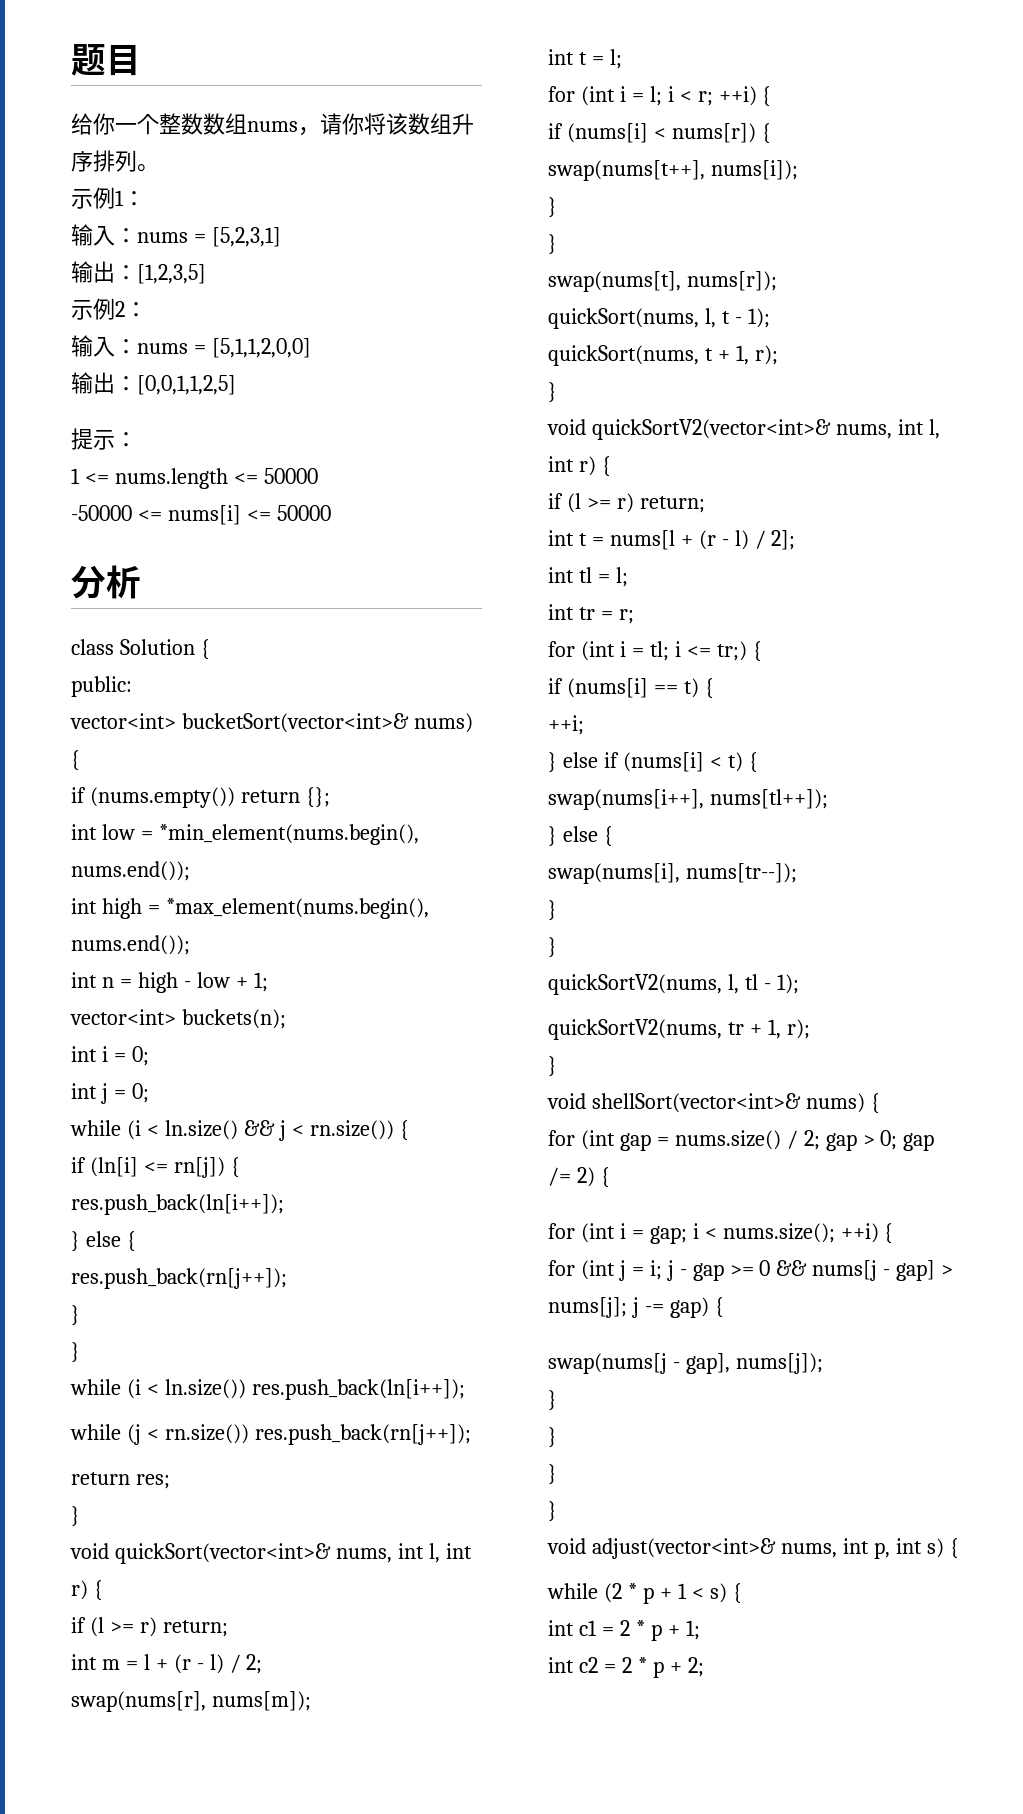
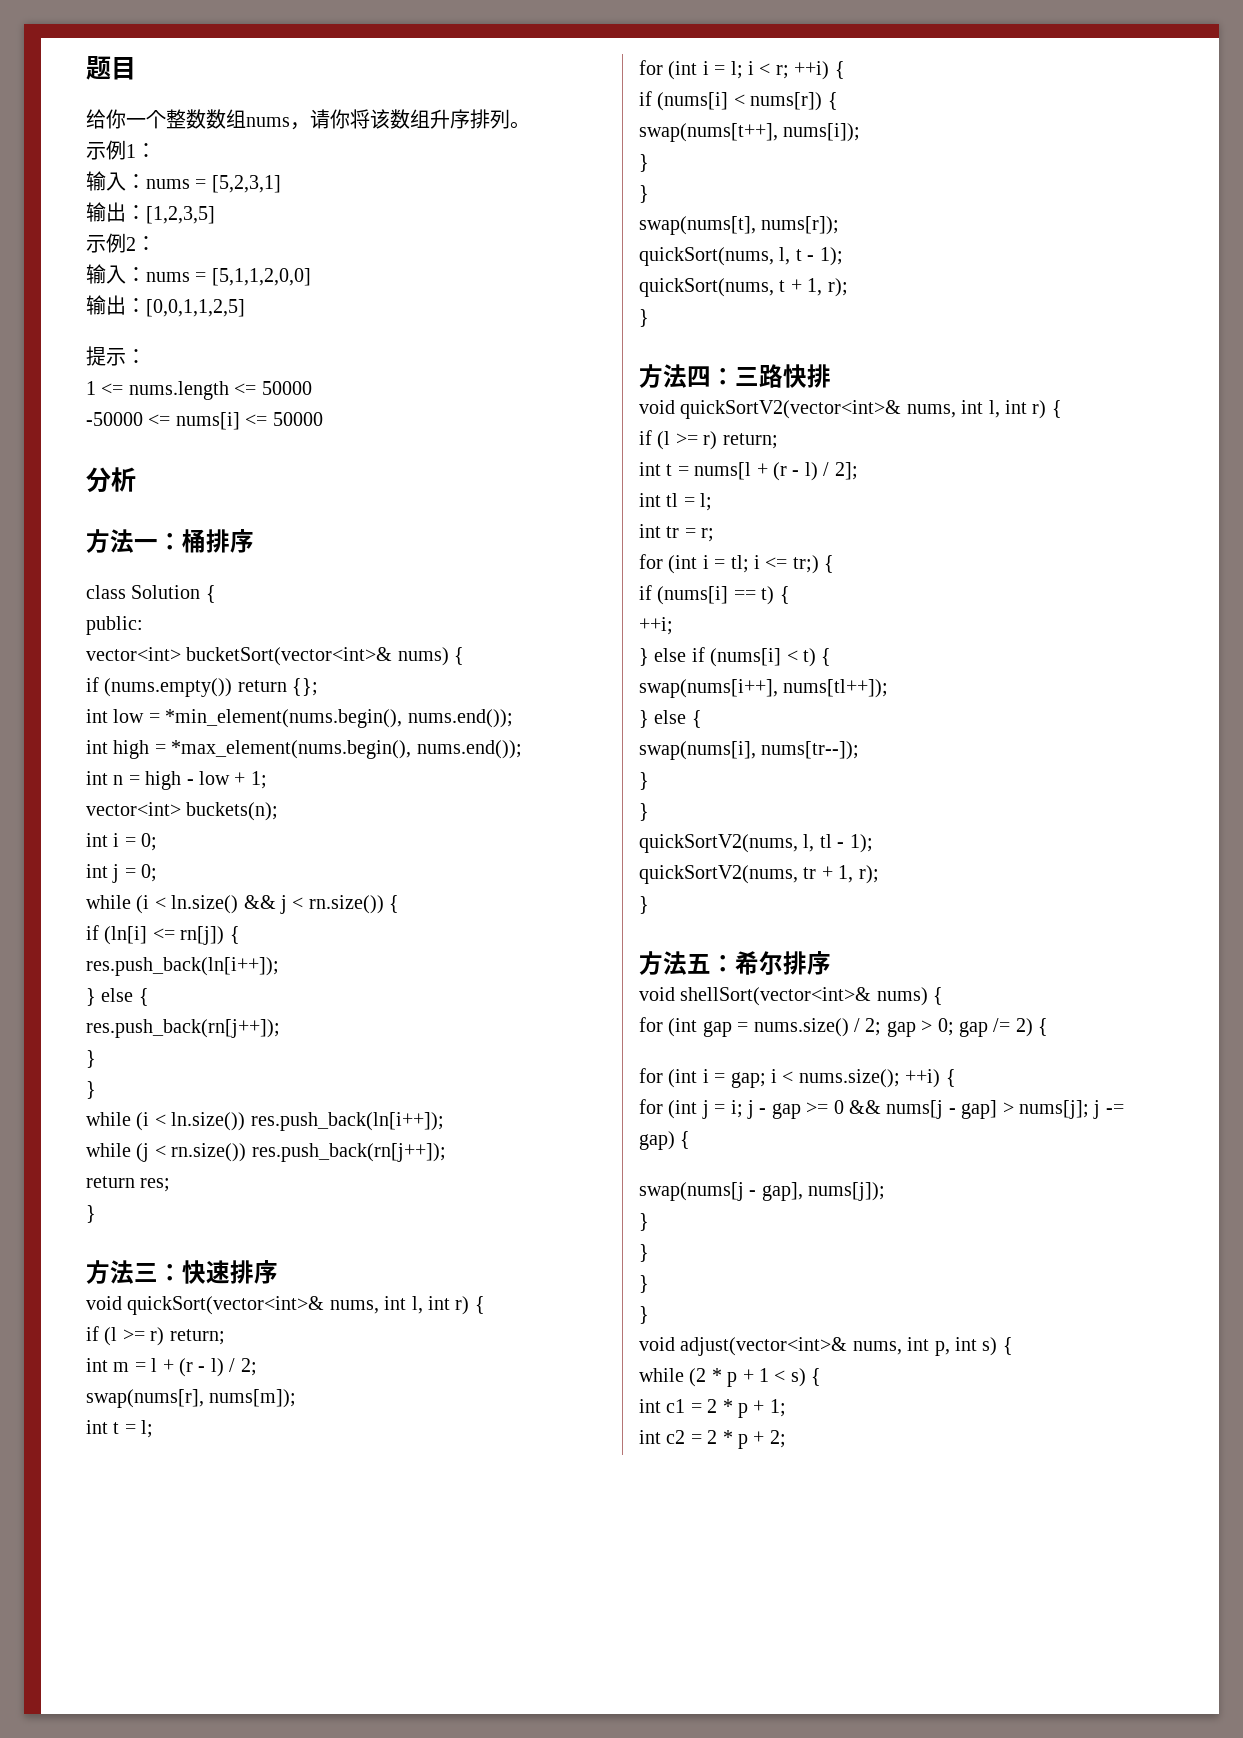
+ 方法一：桶排序
+ 方法三：快速排序
+ 方法四：三路快排
+ 方法五：希尔排序

